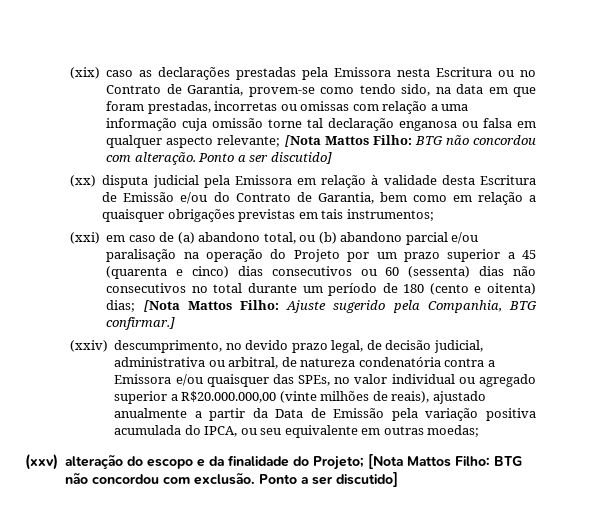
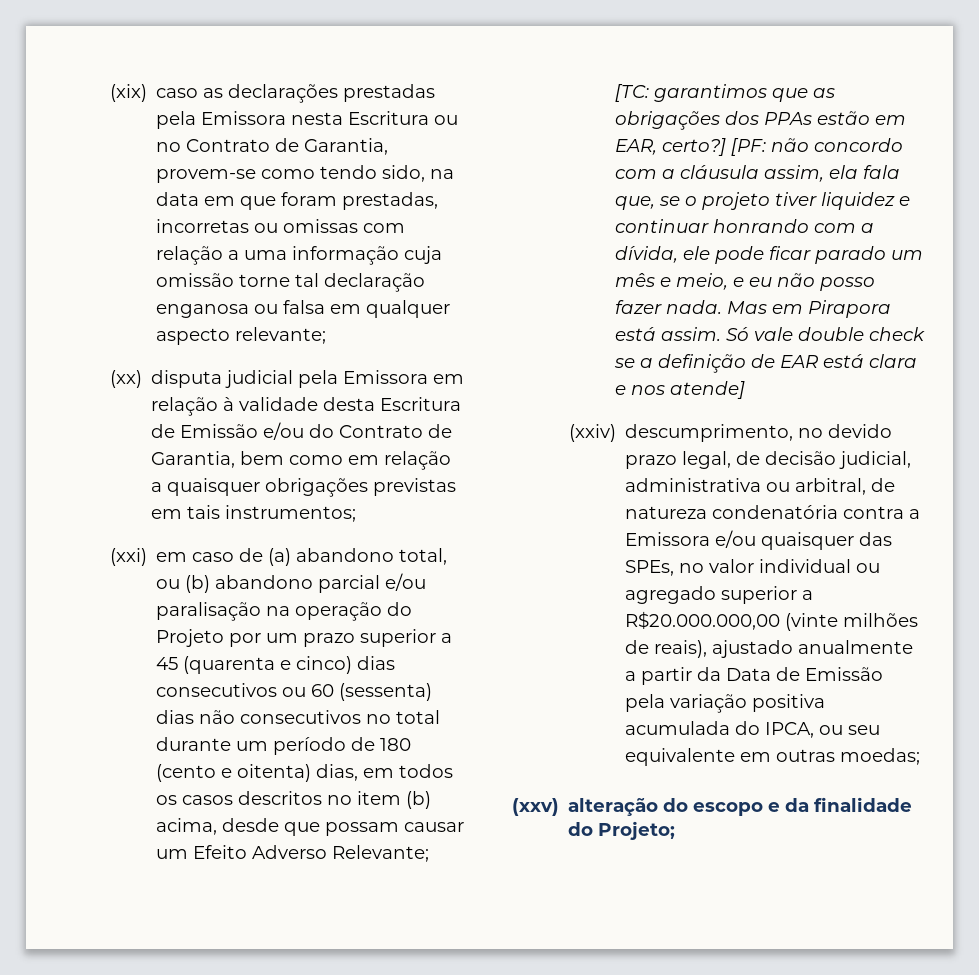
- (xix) caso as declarações prestadas pela Emissora nesta Escritura ou no Contrato de Garantia, provem-se como tendo sido, na data em que foram prestadas, incorretas ou omissas com relação a uma informação cuja omissão torne tal declaração enganosa ou falsa em qualquer aspecto relevante; [Nota Mattos Filho: BTG não concordou com alteração. Ponto a ser discutido]
+ (xix) caso as declarações prestadas pela Emissora nesta Escritura ou no Contrato de Garantia, provem-se como tendo sido, na data em que foram prestadas, incorretas ou omissas com relação a uma informação cuja omissão torne tal declaração enganosa ou falsa em qualquer aspecto relevante;
- (xxi) em caso de (a) abandono total, ou (b) abandono parcial e/ou paralisação na operação do Projeto por um prazo superior a 45 (quarenta e cinco) dias consecutivos ou 60 (sessenta) dias não consecutivos no total durante um período de 180 (cento e oitenta) dias; [Nota Mattos Filho: Ajuste sugerido pela Companhia, BTG confirmar.]
+ (xxi) em caso de (a) abandono total, ou (b) abandono parcial e/ou paralisação na operação do Projeto por um prazo superior a 45 (quarenta e cinco) dias consecutivos ou 60 (sessenta) dias não consecutivos no total durante um período de 180 (cento e oitenta) dias, em todos os casos descritos no item (b) acima, desde que possam causar um Efeito Adverso Relevante; [TC: garantimos que as obrigações dos PPAs estão em EAR, certo?] [PF: não concordo com a cláusula assim, ela fala que, se o projeto tiver liquidez e continuar honrando com a dívida, ele pode ficar parado um mês e meio, e eu não posso fazer nada. Mas em Pirapora está assim. Só vale double check se a definição de EAR está clara e nos atende]
- (xxv) alteração do escopo e da finalidade do Projeto; [Nota Mattos Filho: BTG não concordou com exclusão. Ponto a ser discutido]
+ (xxv) alteração do escopo e da finalidade do Projeto;

